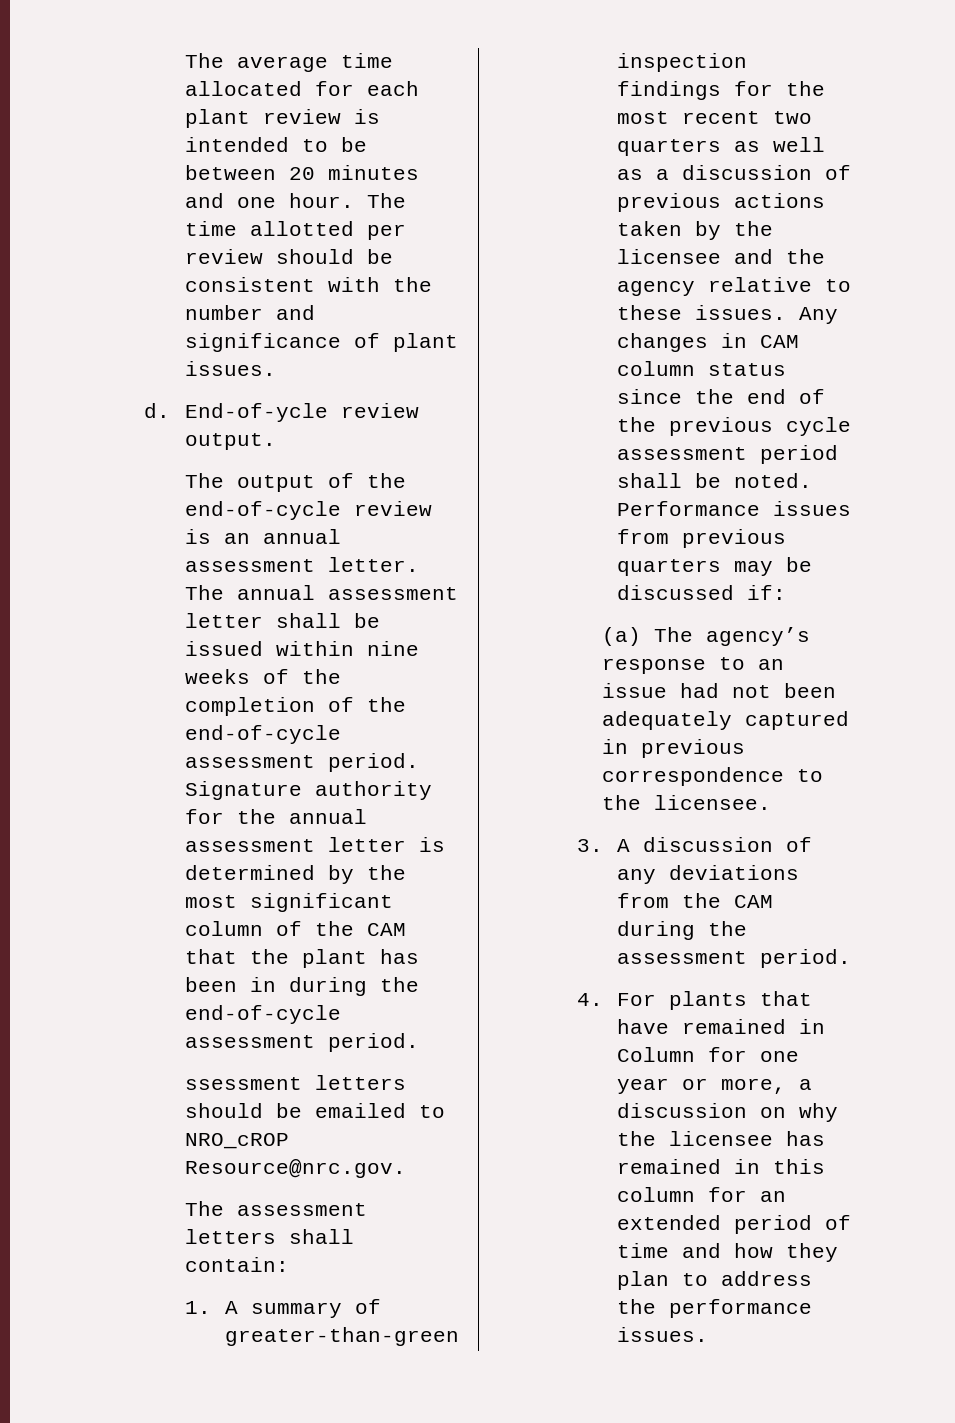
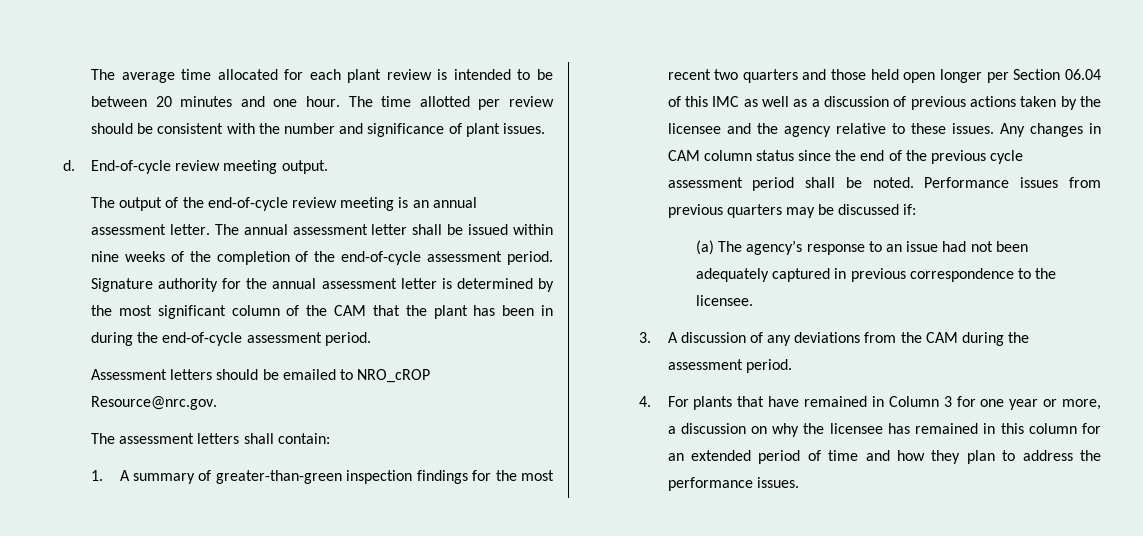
- End-of-ycle review output.
+ End-of-cycle review meeting output.
- The output of the end-of-cycle review is an annual assessment letter.
+ The output of the end-of-cycle review meeting is an annual assessment letter.
- ssessment letters should be emailed to NRO_cROP Resource@nrc.gov.
+ Assessment letters should be emailed to NRO_cROP Resource@nrc.gov.
- 1. A summary of greater-than-green inspection findings for the most recent two quarters as well as a discussion of previous actions taken by the licensee and the agency relative to these issues.
+ 1. A summary of greater-than-green inspection findings for the most recent two quarters and those held open longer per Section 06.04 of this IMC as well as a discussion of previous actions taken by the licensee and the agency relative to these issues.
- 4. For plants that have remained in Column for one year or more, a discussion on why the licensee has remained in this column for an extended period of time and how they plan to address the performance issues.
+ 4. For plants that have remained in Column 3 for one year or more, a discussion on why the licensee has remained in this column for an extended period of time and how they plan to address the performance issues.

